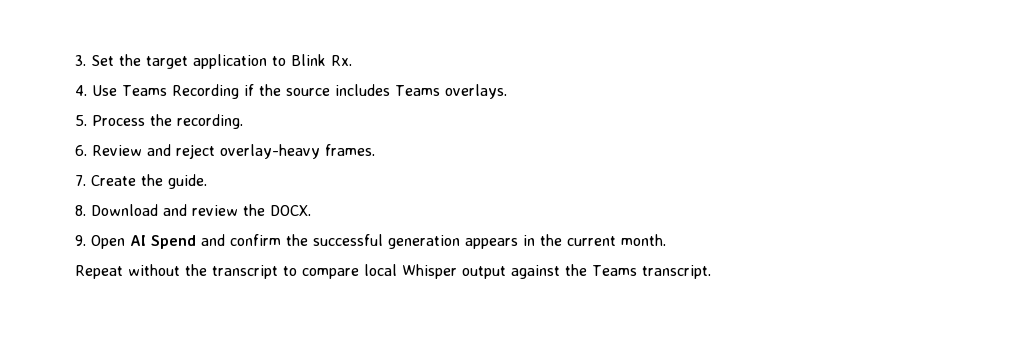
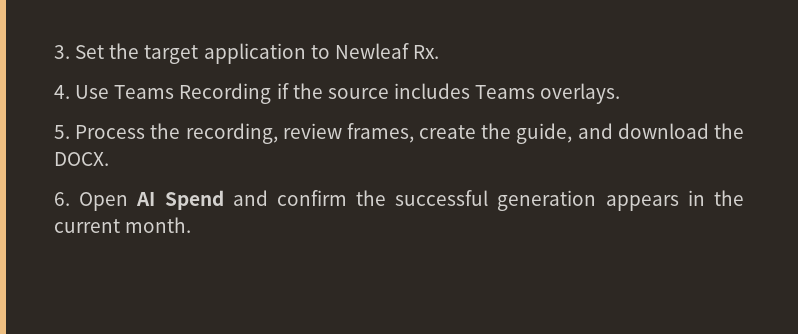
- 3. Set the target application to Blink Rx.
+ 3. Set the target application to Newleaf Rx.
- 5. Process the recording.
- 6. Review and reject overlay-heavy frames.
- 7. Create the guide.
- 8. Download and review the DOCX.
+ 5. Process the recording, review frames, create the guide, and download the DOCX.
- 9. Open AI Spend and confirm the successful generation appears in the current month.
+ 6. Open AI Spend and confirm the successful generation appears in the current month.
- Repeat without the transcript to compare local Whisper output against the Teams transcript.

